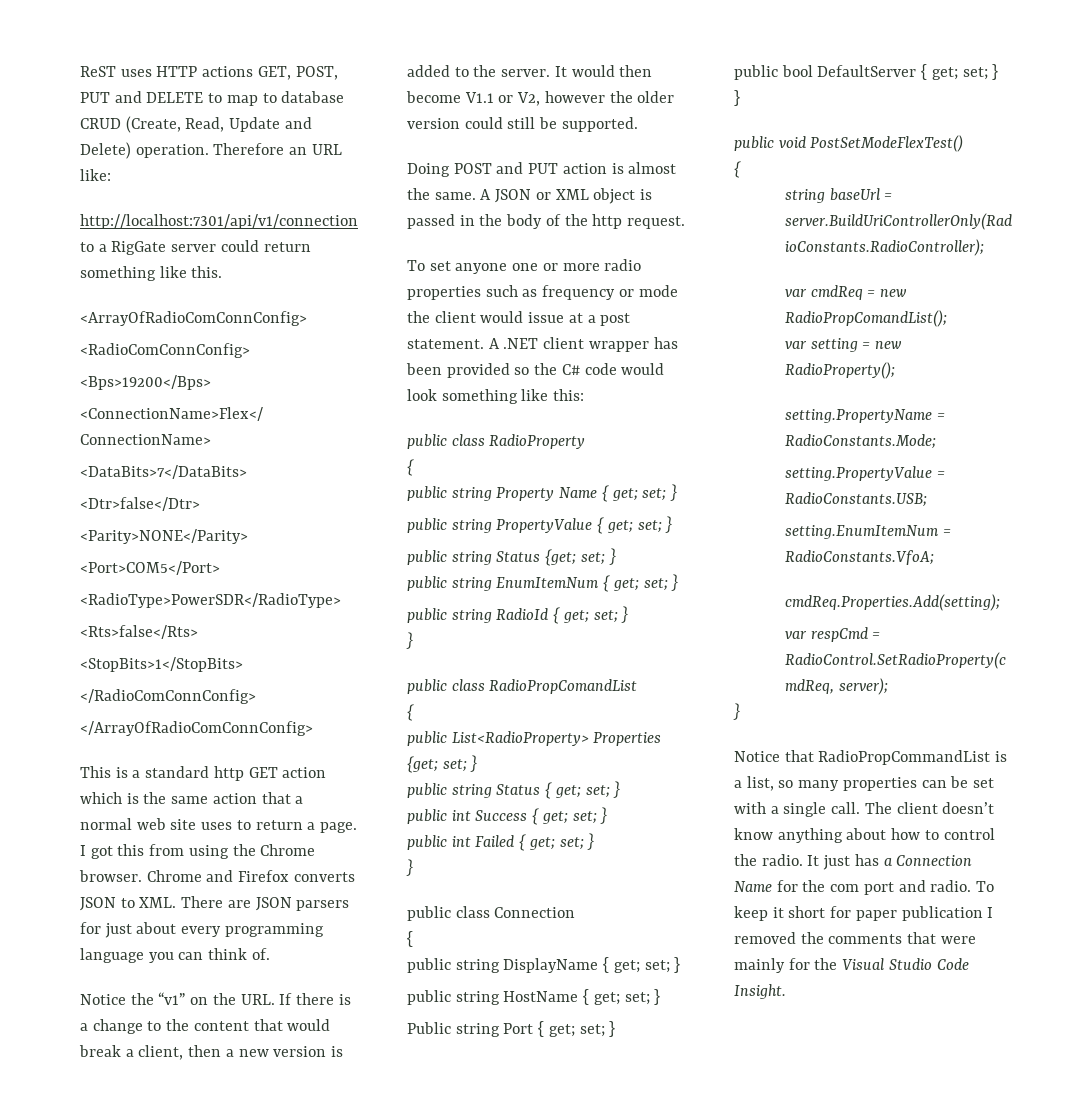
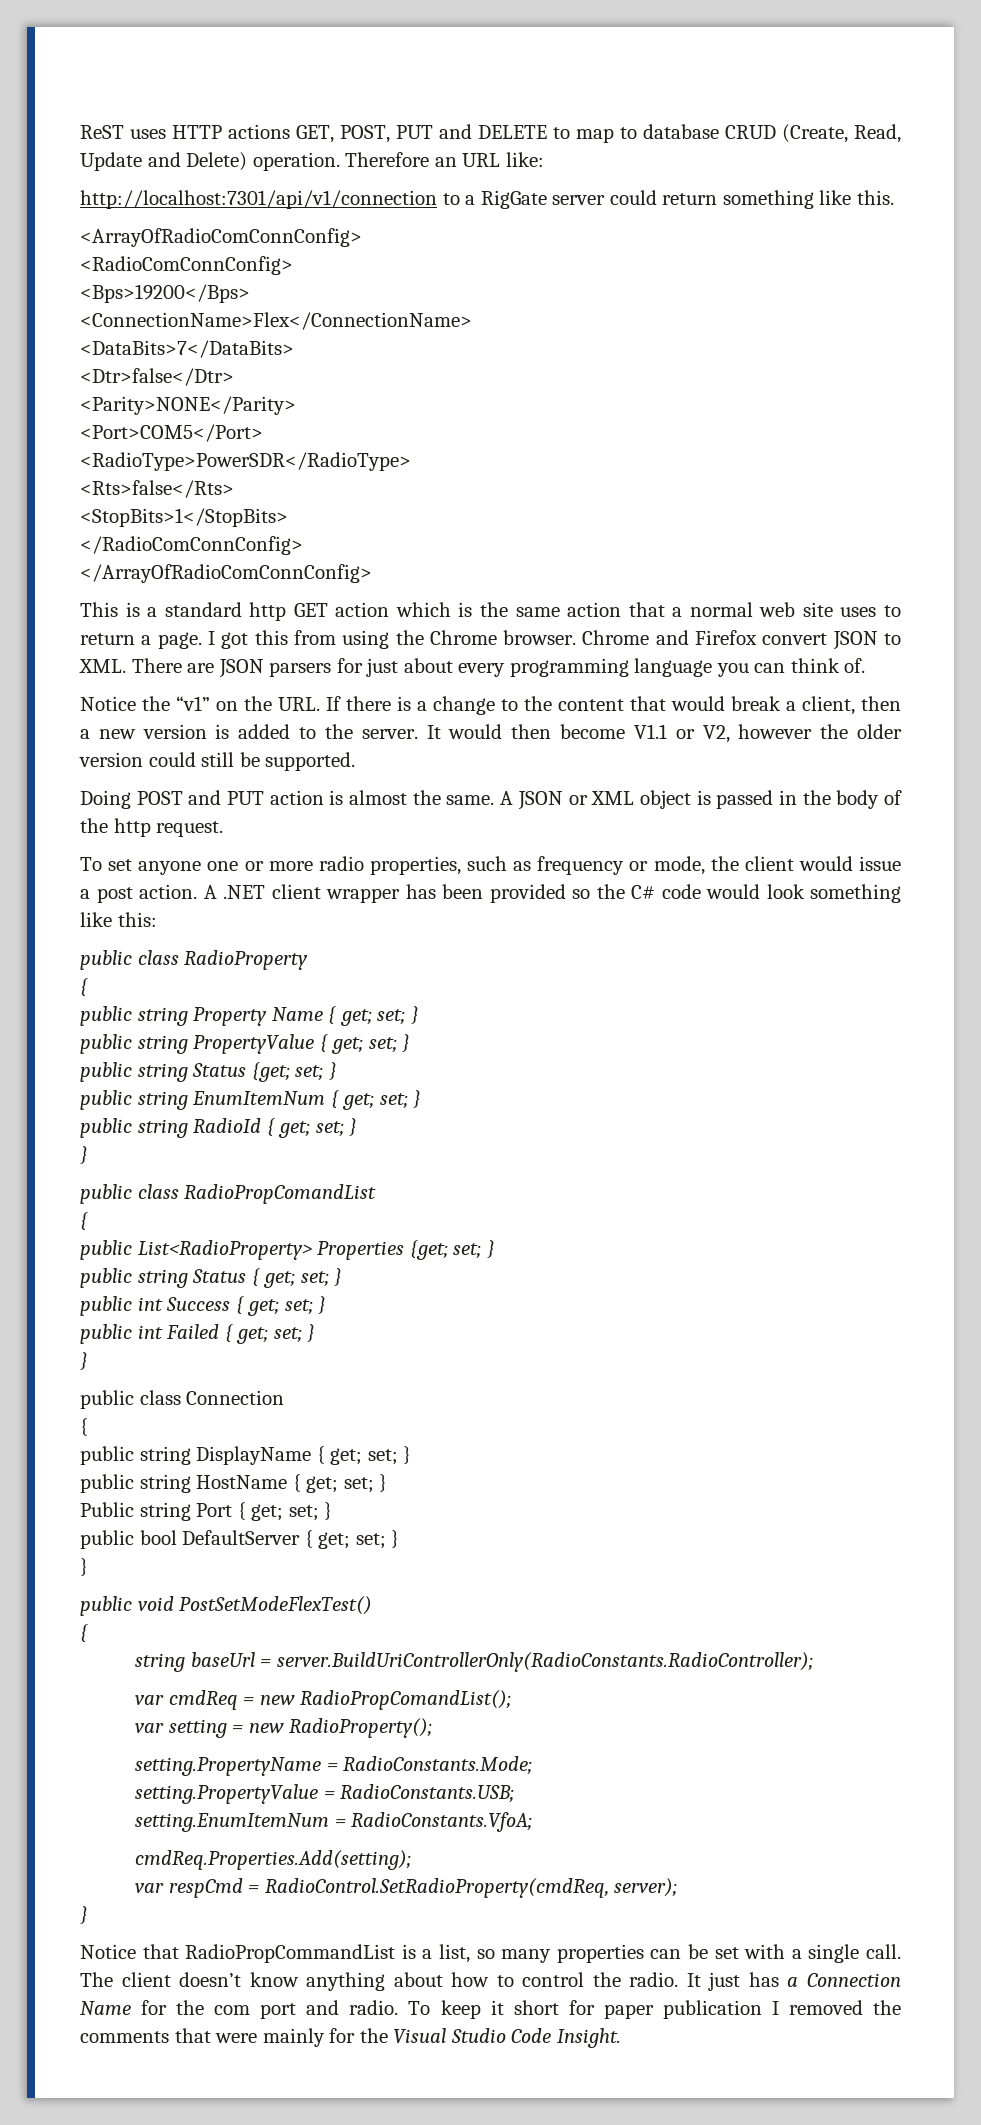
- Chrome and Firefox converts JSON to XML. There are JSON parsers for just about every programming language you can think of.
+ Chrome and Firefox convert JSON to XML. There are JSON parsers for just about every programming language you can think of.
- To set anyone one or more radio properties such as frequency or mode the client would issue at a post statement.
+ To set anyone one or more radio properties, such as frequency or mode, the client would issue a post action.

